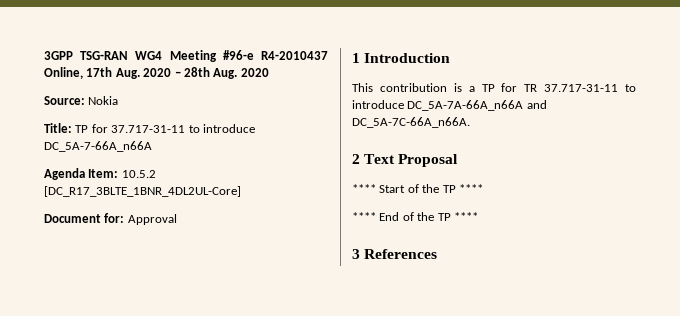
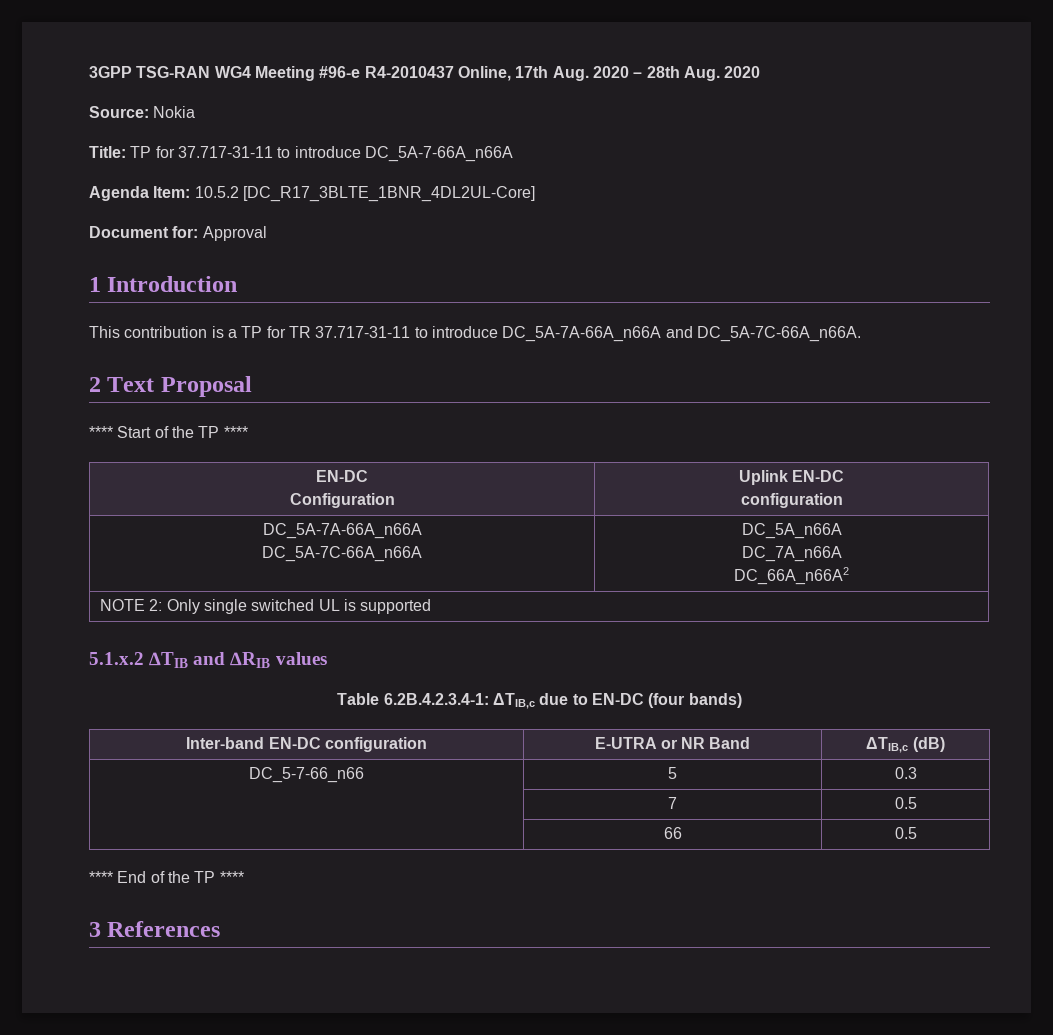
  **** Start of the TP ****
+ EN-DC
+ Configuration | Uplink EN-DC
+ configuration
+ DC_5A-7A-66A_n66A
+ DC_5A-7C-66A_n66A | DC_5A_n66A
+ DC_7A_n66A
+ DC_66A_n66A2
+ NOTE 2: Only single switched UL is supported
+ 5.1.x.2 ∆TIB and ∆RIB values
+ Table 6.2B.4.2.3.4-1: ΔTIB,c due to EN-DC (four bands)
+ Inter-band EN-DC configuration | E-UTRA or NR Band | ΔTIB,c (dB)
+ DC_5-7-66_n66 | 5 | 0.3
+ | 7 | 0.5
+ | 66 | 0.5

